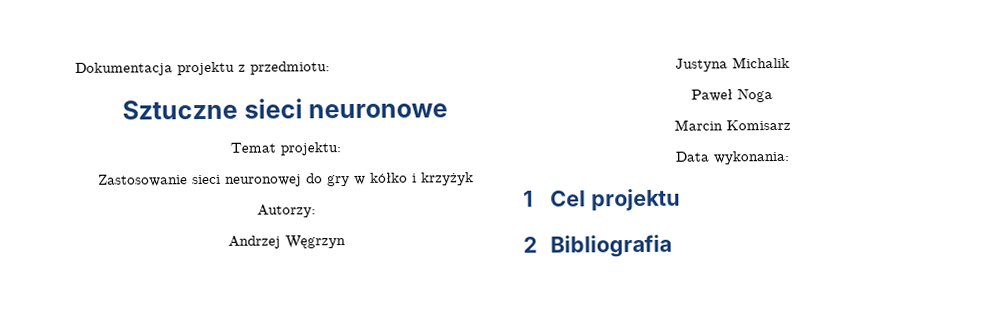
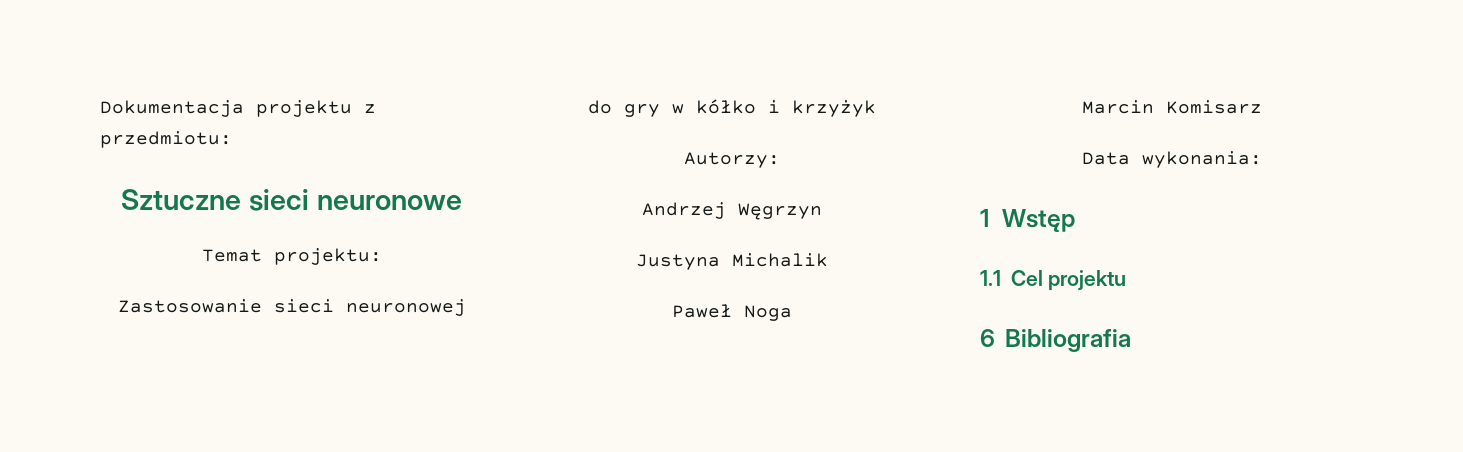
- 1 Cel projektu
+ 1 Wstęp
+ 1.1 Cel projektu
- 2 Bibliografia
+ 6 Bibliografia

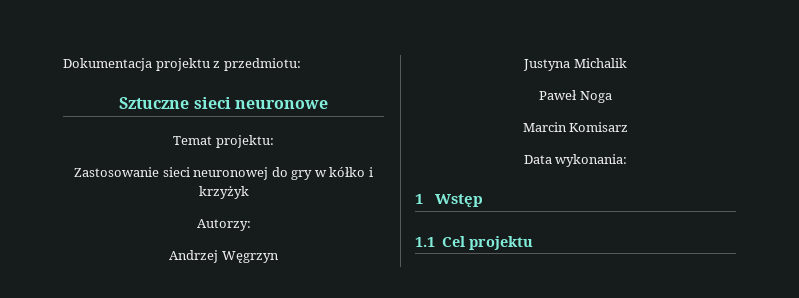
- 6 Bibliografia

